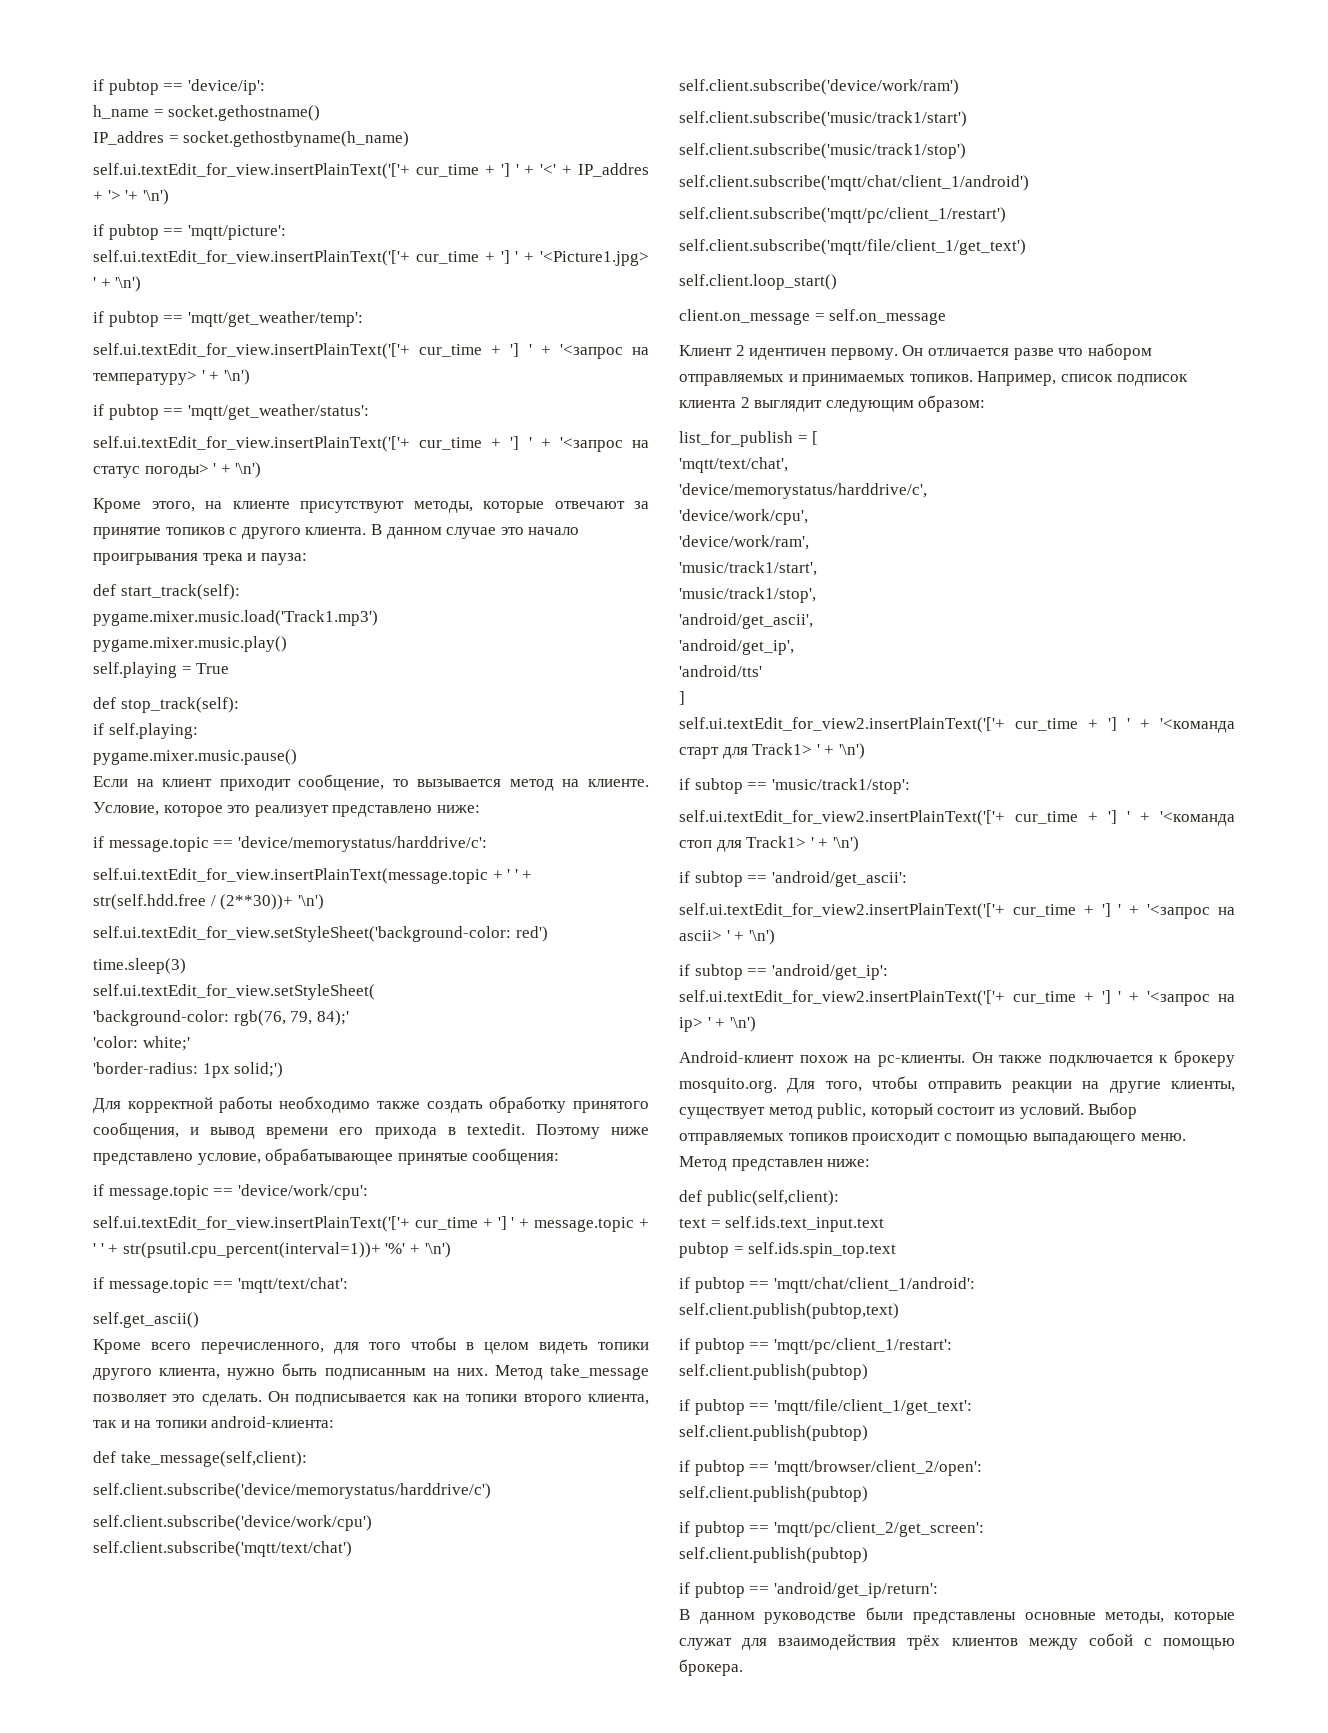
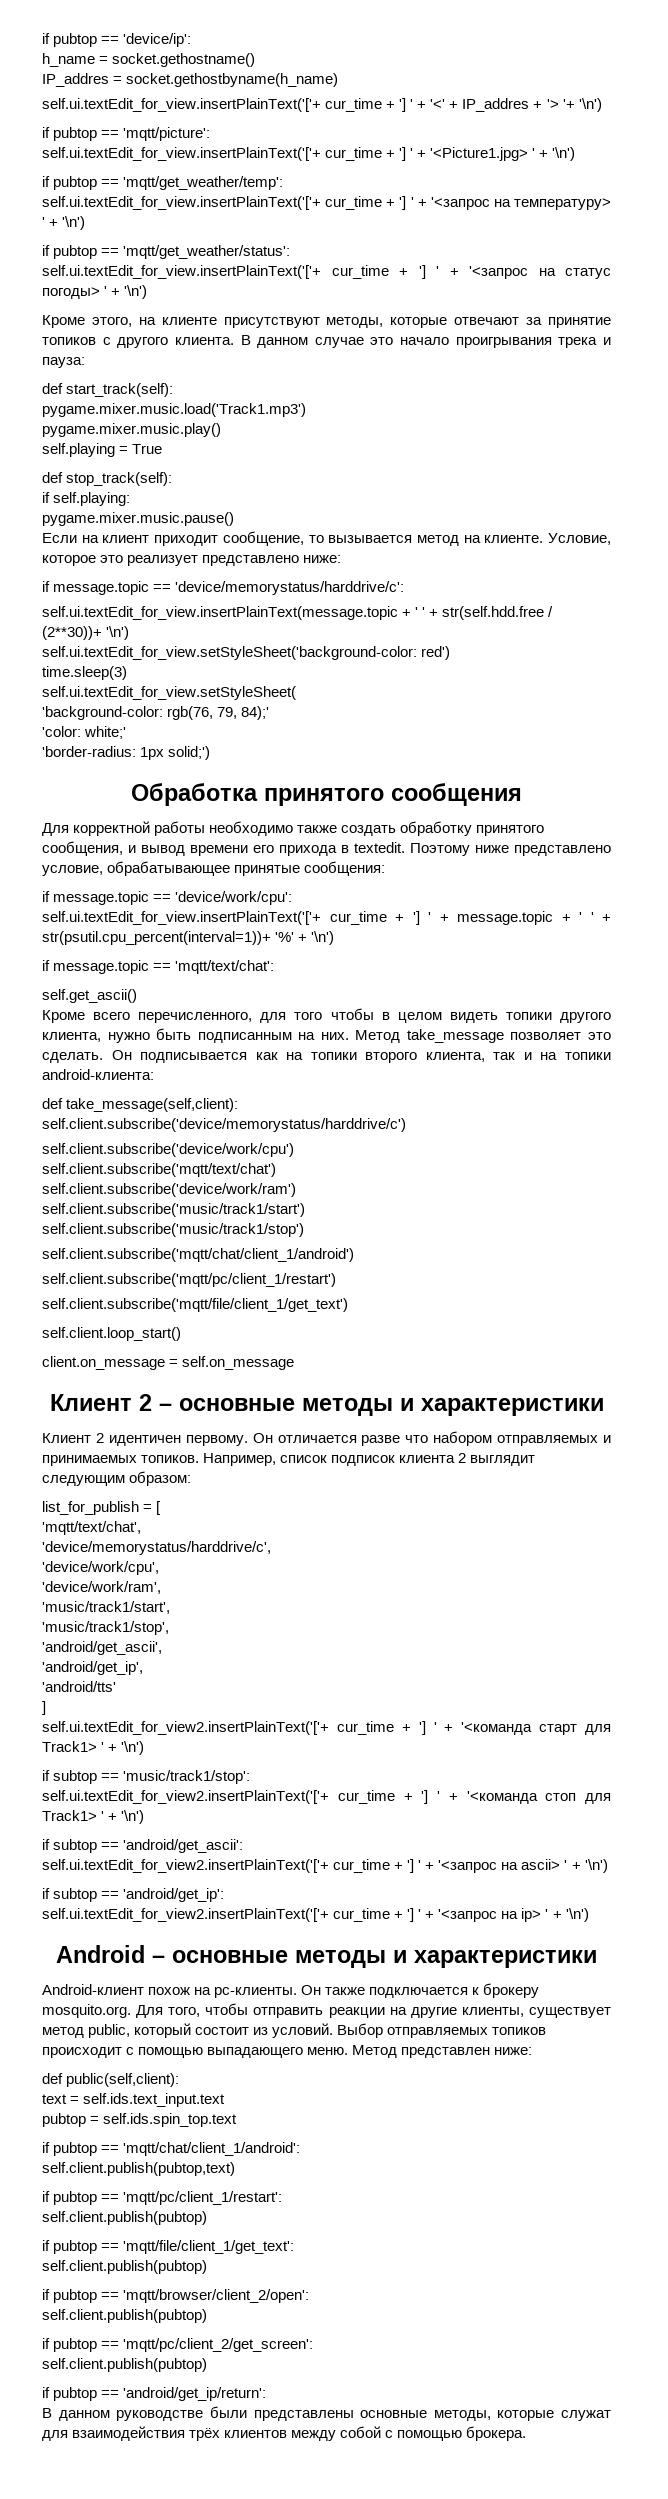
+ Обработка принятого сообщения
+ Клиент 2 – основные методы и характеристики
+ Android – основные методы и характеристики

